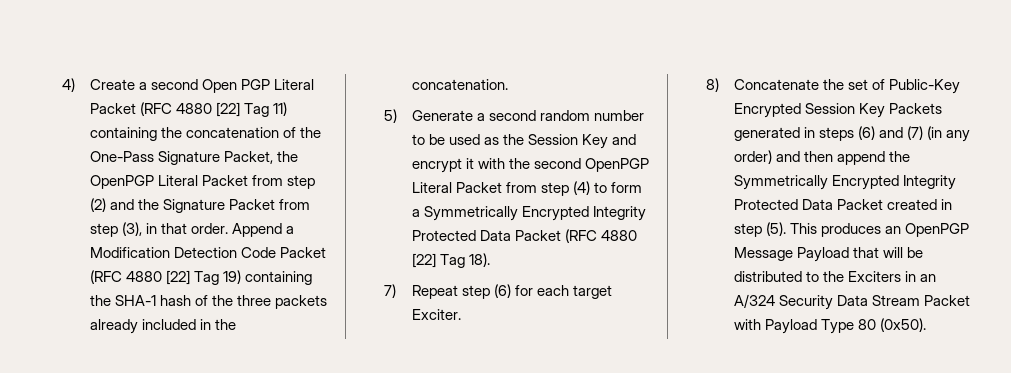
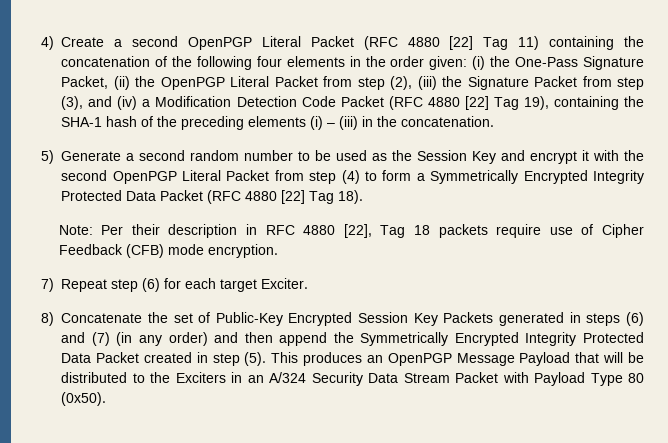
- 4) Create a second Open PGP Literal Packet (RFC 4880 [22] Tag 11) containing the concatenation of the One-Pass Signature Packet, the OpenPGP Literal Packet from step (2) and the Signature Packet from step (3), in that order. Append a Modification Detection Code Packet (RFC 4880 [22] Tag 19) containing the SHA-1 hash of the three packets already included in the concatenation.
+ 4) Create a second OpenPGP Literal Packet (RFC 4880 [22] Tag 11) containing the concatenation of the following four elements in the order given: (i) the One-Pass Signature Packet, (ii) the OpenPGP Literal Packet from step (2), (iii) the Signature Packet from step (3), and (iv) a Modification Detection Code Packet (RFC 4880 [22] Tag 19), containing the SHA-1 hash of the preceding elements (i) – (iii) in the concatenation.
+ Note: Per their description in RFC 4880 [22], Tag 18 packets require use of Cipher Feedback (CFB) mode encryption.

